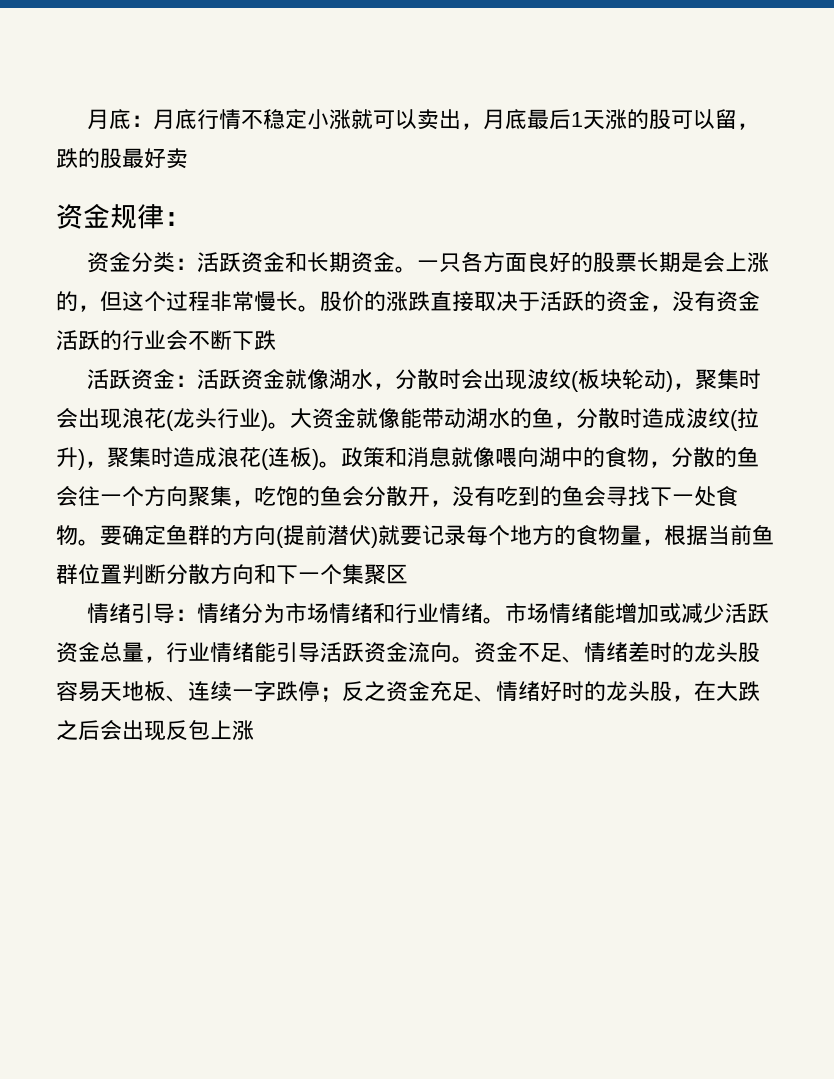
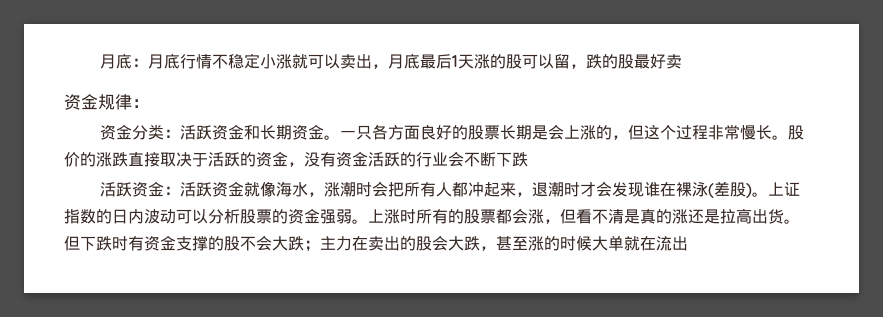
- 活跃资金：活跃资金就像湖水，分散时会出现波纹(板块轮动)，聚集时会出现浪花(龙头行业)。大资金就像能带动湖水的鱼，分散时造成波纹(拉升)，聚集时造成浪花(连板)。政策和消息就像喂向湖中的食物，分散的鱼会往一个方向聚集，吃饱的鱼会分散开，没有吃到的鱼会寻找下一处食物。要确定鱼群的方向(提前潜伏)就要记录每个地方的食物量，根据当前鱼群位置判断分散方向和下一个集聚区
- 情绪引导：情绪分为市场情绪和行业情绪。市场情绪能增加或减少活跃资金总量，行业情绪能引导活跃资金流向。资金不足、情绪差时的龙头股容易天地板、连续一字跌停；反之资金充足、情绪好时的龙头股，在大跌之后会出现反包上涨
+ 活跃资金：活跃资金就像海水，涨潮时会把所有人都冲起来，退潮时才会发现谁在裸泳(差股)。上证指数的日内波动可以分析股票的资金强弱。上涨时所有的股票都会涨，但看不清是真的涨还是拉高出货。但下跌时有资金支撑的股不会大跌；主力在卖出的股会大跌，甚至涨的时候大单就在流出

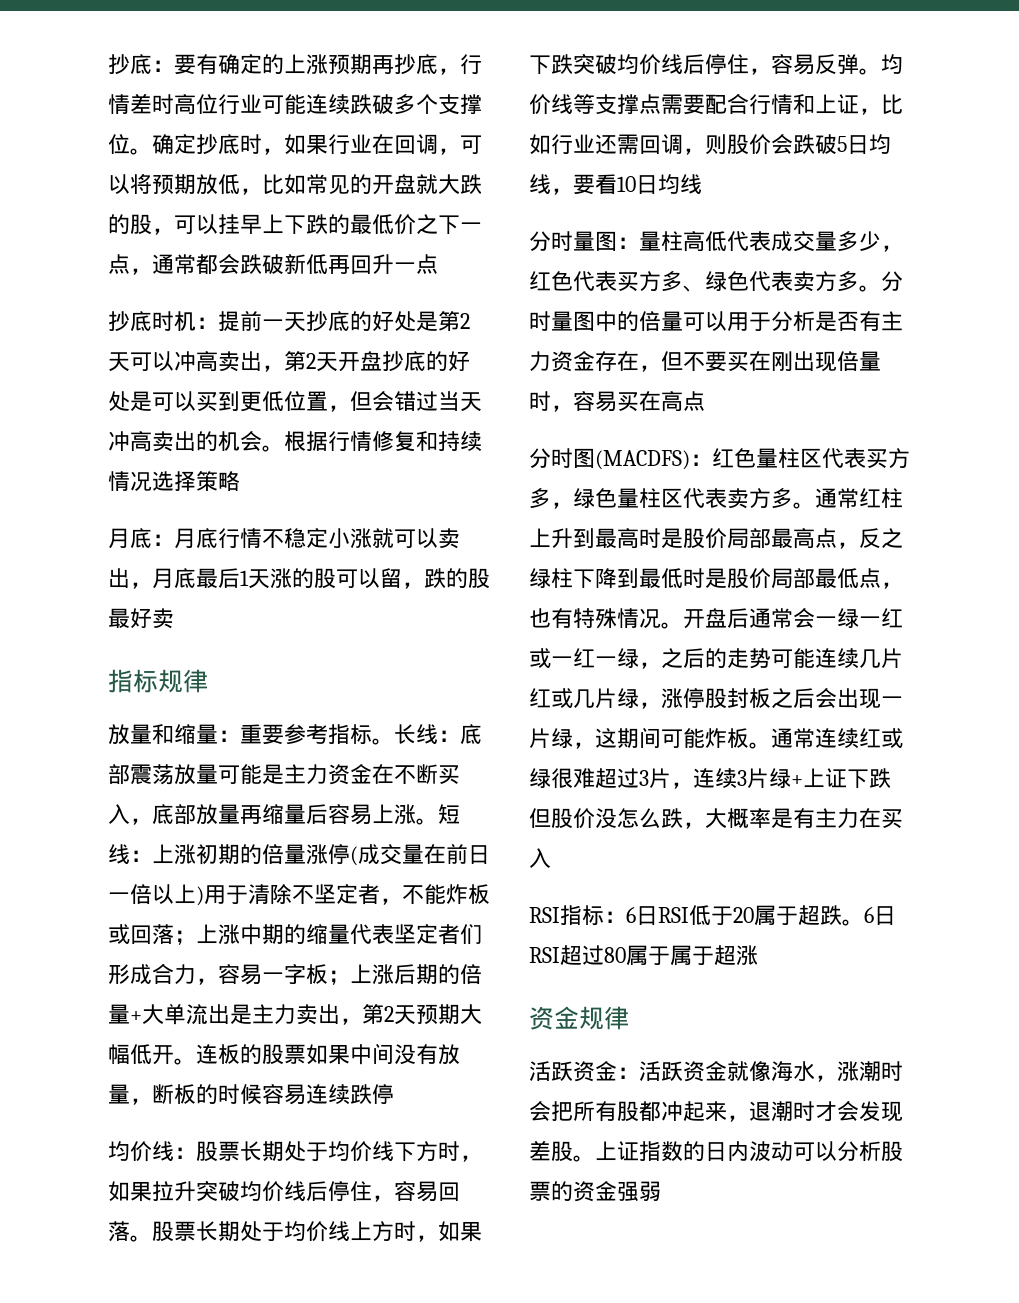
+ 抄底：要有确定的上涨预期再抄底，行情差时高位行业可能连续跌破多个支撑位。确定抄底时，如果行业在回调，可以将预期放低，比如常见的开盘就大跌的股，可以挂早上下跌的最低价之下一点，通常都会跌破新低再回升一点
+ 抄底时机：提前一天抄底的好处是第2天可以冲高卖出，第2天开盘抄底的好处是可以买到更低位置，但会错过当天冲高卖出的机会。根据行情修复和持续情况选择策略
- 资金规律：
- 资金分类：活跃资金和长期资金。一只各方面良好的股票长期是会上涨的，但这个过程非常慢长。股价的涨跌直接取决于活跃的资金，没有资金活跃的行业会不断下跌
+ 指标规律
+ 放量和缩量：重要参考指标。长线：底部震荡放量可能是主力资金在不断买入，底部放量再缩量后容易上涨。短线：上涨初期的倍量涨停(成交量在前日一倍以上)用于清除不坚定者，不能炸板或回落；上涨中期的缩量代表坚定者们形成合力，容易一字板；上涨后期的倍量+大单流出是主力卖出，第2天预期大幅低开。连板的股票如果中间没有放量，断板的时候容易连续跌停
+ 均价线：股票长期处于均价线下方时，如果拉升突破均价线后停住，容易回落。股票长期处于均价线上方时，如果下跌突破均价线后停住，容易反弹。均价线等支撑点需要配合行情和上证，比如行业还需回调，则股价会跌破5日均线，要看10日均线
+ 分时量图：量柱高低代表成交量多少，红色代表买方多、绿色代表卖方多。分时量图中的倍量可以用于分析是否有主力资金存在，但不要买在刚出现倍量时，容易买在高点
+ 分时图(MACDFS)：红色量柱区代表买方多，绿色量柱区代表卖方多。通常红柱上升到最高时是股价局部最高点，反之绿柱下降到最低时是股价局部最低点，也有特殊情况。开盘后通常会一绿一红或一红一绿，之后的走势可能连续几片红或几片绿，涨停股封板之后会出现一片绿，这期间可能炸板。通常连续红或绿很难超过3片，连续3片绿+上证下跌但股价没怎么跌，大概率是有主力在买入
+ RSI指标：6日RSI低于20属于超跌。6日RSI超过80属于属于超涨
+ 资金规律
- 活跃资金：活跃资金就像海水，涨潮时会把所有人都冲起来，退潮时才会发现谁在裸泳(差股)。
+ 活跃资金：活跃资金就像海水，涨潮时会把所有股都冲起来，退潮时才会发现差股。
- 上证指数的日内波动可以分析股票的资金强弱。上涨时所有的股票都会涨，但看不清是真的涨还是拉高出货。但下跌时有资金支撑的股不会大跌；主力在卖出的股会大跌，甚至涨的时候大单就在流出
+ 上证指数的日内波动可以分析股票的资金强弱

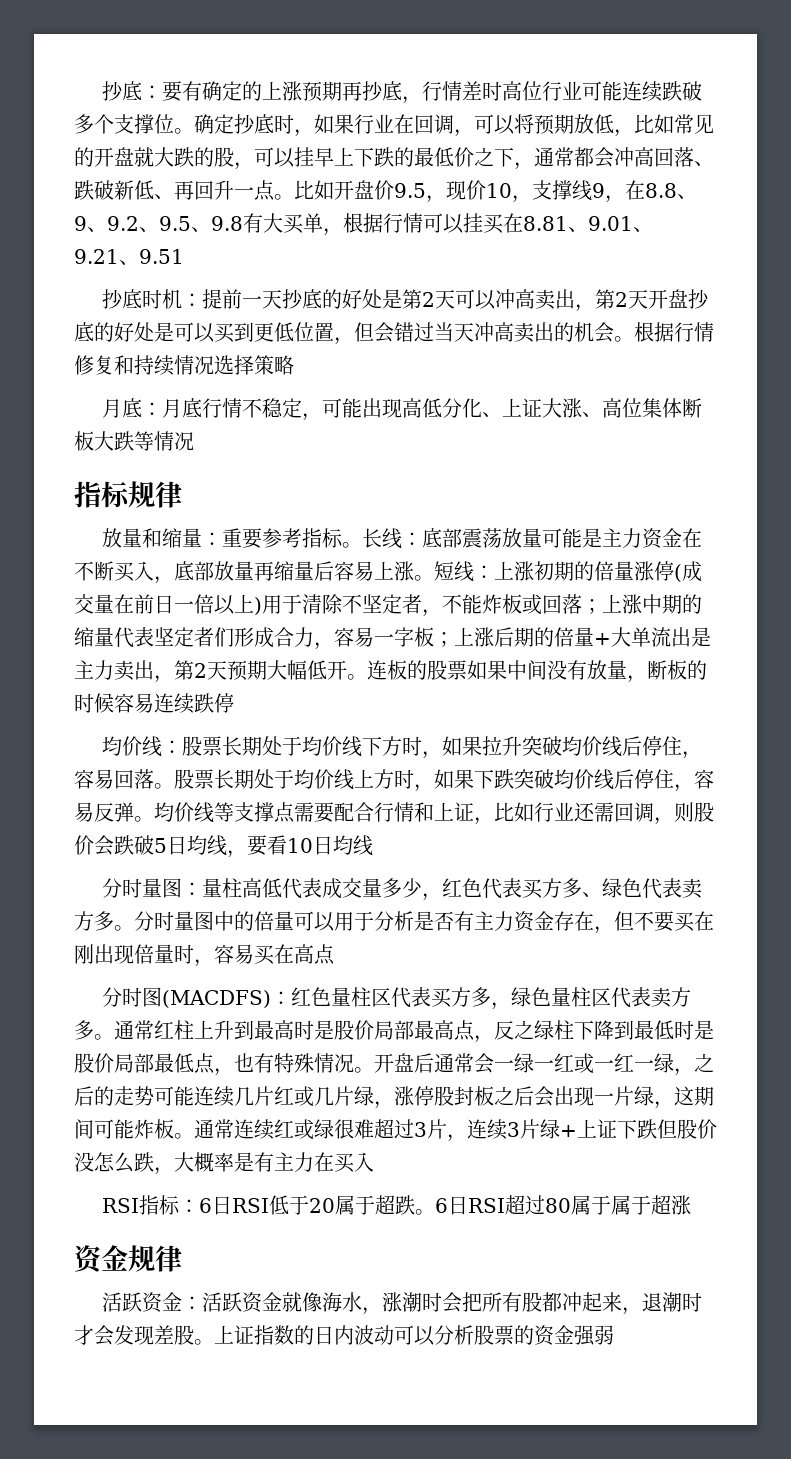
- 确定抄底时，如果行业在回调，可以将预期放低，比如常见的开盘就大跌的股，可以挂早上下跌的最低价之下一点，通常都会跌破新低再回升一点
+ 确定抄底时，如果行业在回调，可以将预期放低，比如常见的开盘就大跌的股，可以挂早上下跌的最低价之下，通常都会冲高回落、跌破新低、再回升一点。比如开盘价9.5，现价10，支撑线9，在8.8、9、9.2、9.5、9.8有大买单，根据行情可以挂买在8.81、9.01、9.21、9.51
- 月底：月底行情不稳定小涨就可以卖出，月底最后1天涨的股可以留，跌的股最好卖
+ 月底：月底行情不稳定，可能出现高低分化、上证大涨、高位集体断板大跌等情况

